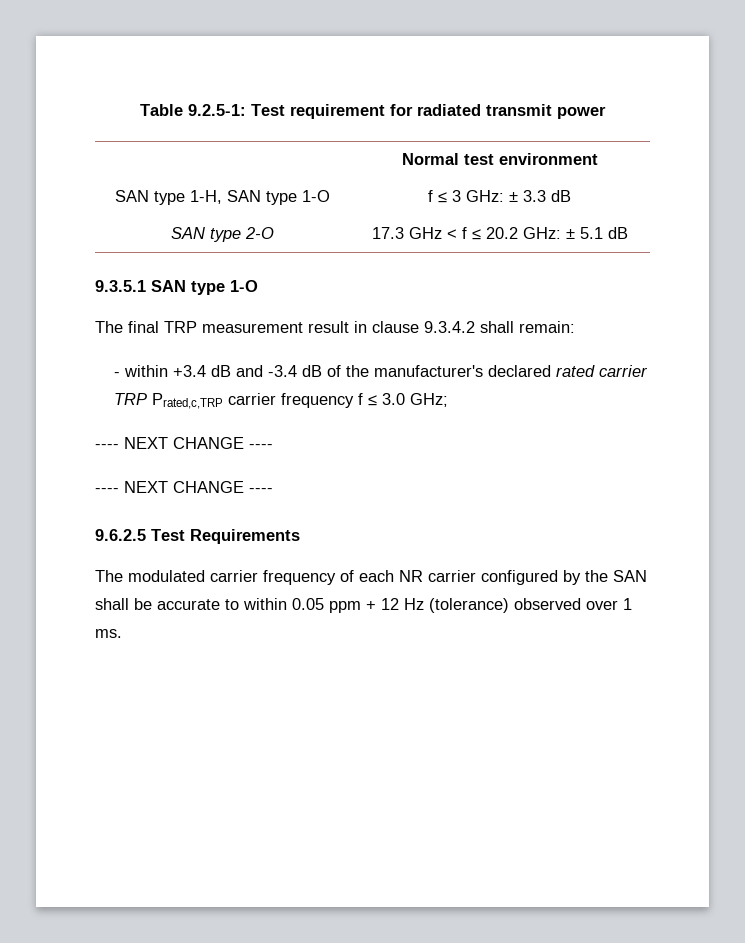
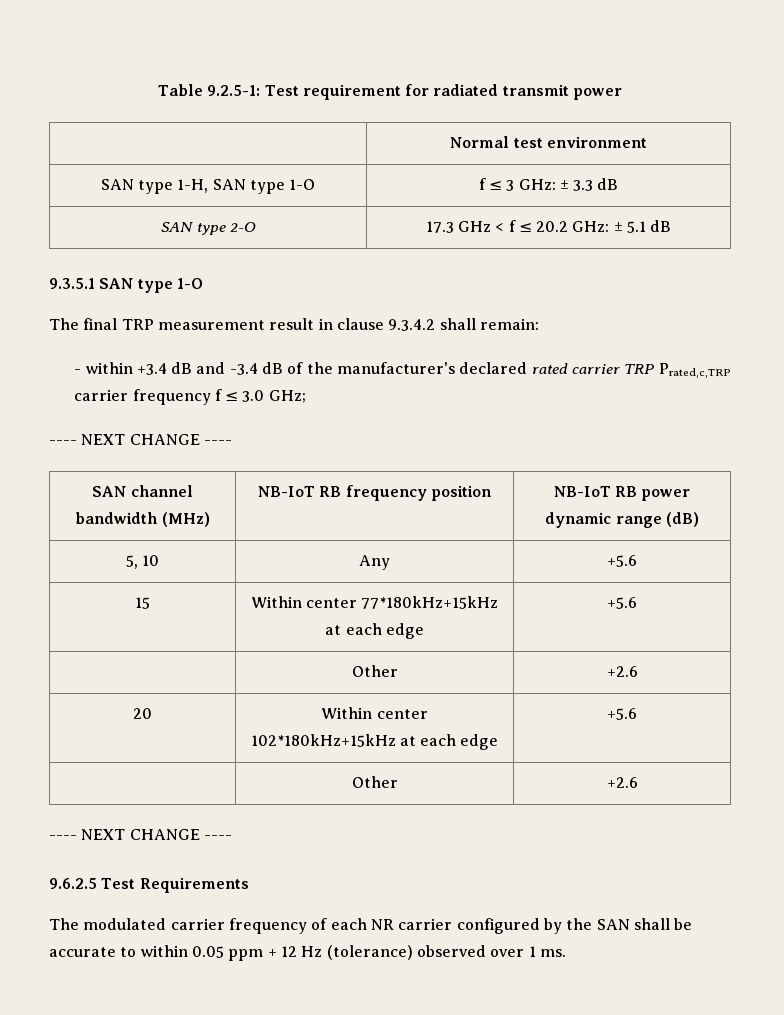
+ SAN channel bandwidth (MHz) | NB-IoT RB frequency position | NB-IoT RB power dynamic range (dB)
+ 5, 10 | Any | +5.6
+ 15 | Within center 77*180kHz+15kHz at each edge | +5.6
+ | Other | +2.6
+ 20 | Within center 102*180kHz+15kHz at each edge | +5.6
+ | Other | +2.6

